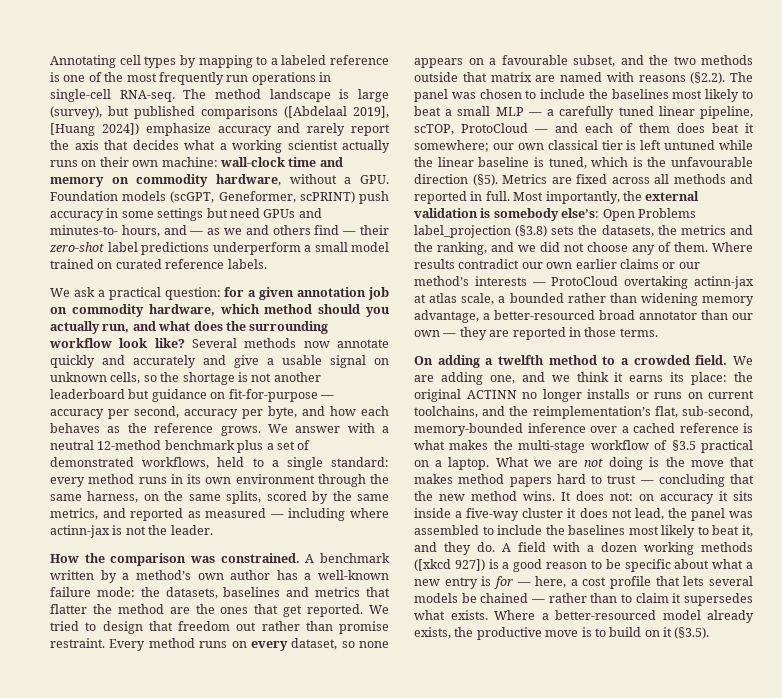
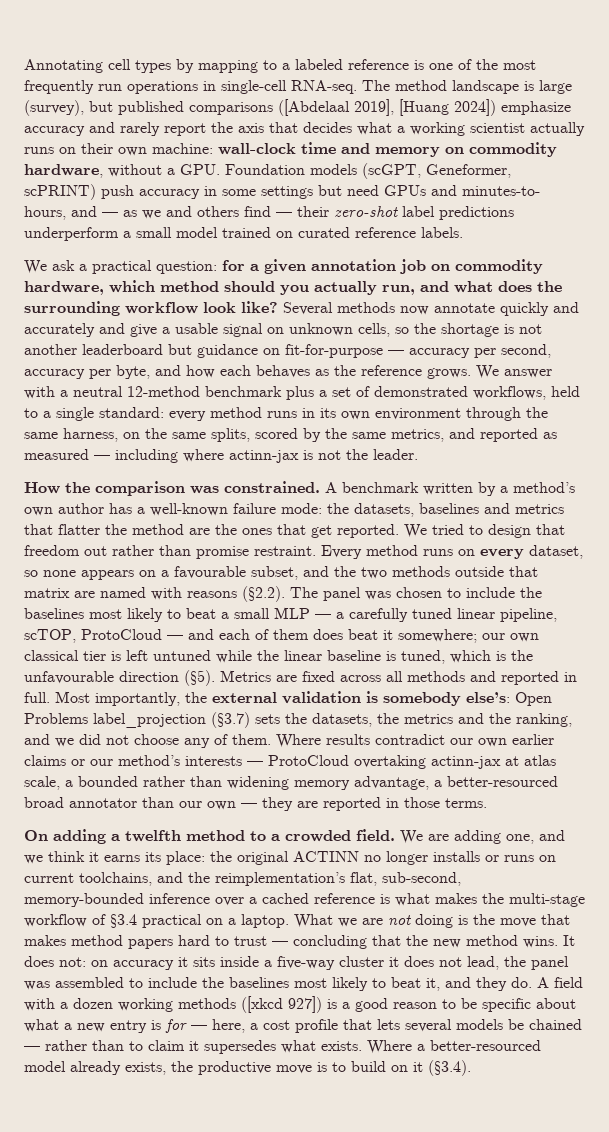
- Most importantly, the external validation is somebody else’s: Open Problems label_projection (§3.8) sets the datasets, the metrics and the ranking, and we did not choose any of them.
+ Most importantly, the external validation is somebody else’s: Open Problems label_projection (§3.7) sets the datasets, the metrics and the ranking, and we did not choose any of them.
- We are adding one, and we think it earns its place: the original ACTINN no longer installs or runs on current toolchains, and the reimplementation’s flat, sub-second, memory-bounded inference over a cached reference is what makes the multi-stage workflow of §3.5 practical on a laptop.
+ We are adding one, and we think it earns its place: the original ACTINN no longer installs or runs on current toolchains, and the reimplementation’s flat, sub-second, memory-bounded inference over a cached reference is what makes the multi-stage workflow of §3.4 practical on a laptop.
- Where a better-resourced model already exists, the productive move is to build on it (§3.5).
+ Where a better-resourced model already exists, the productive move is to build on it (§3.4).

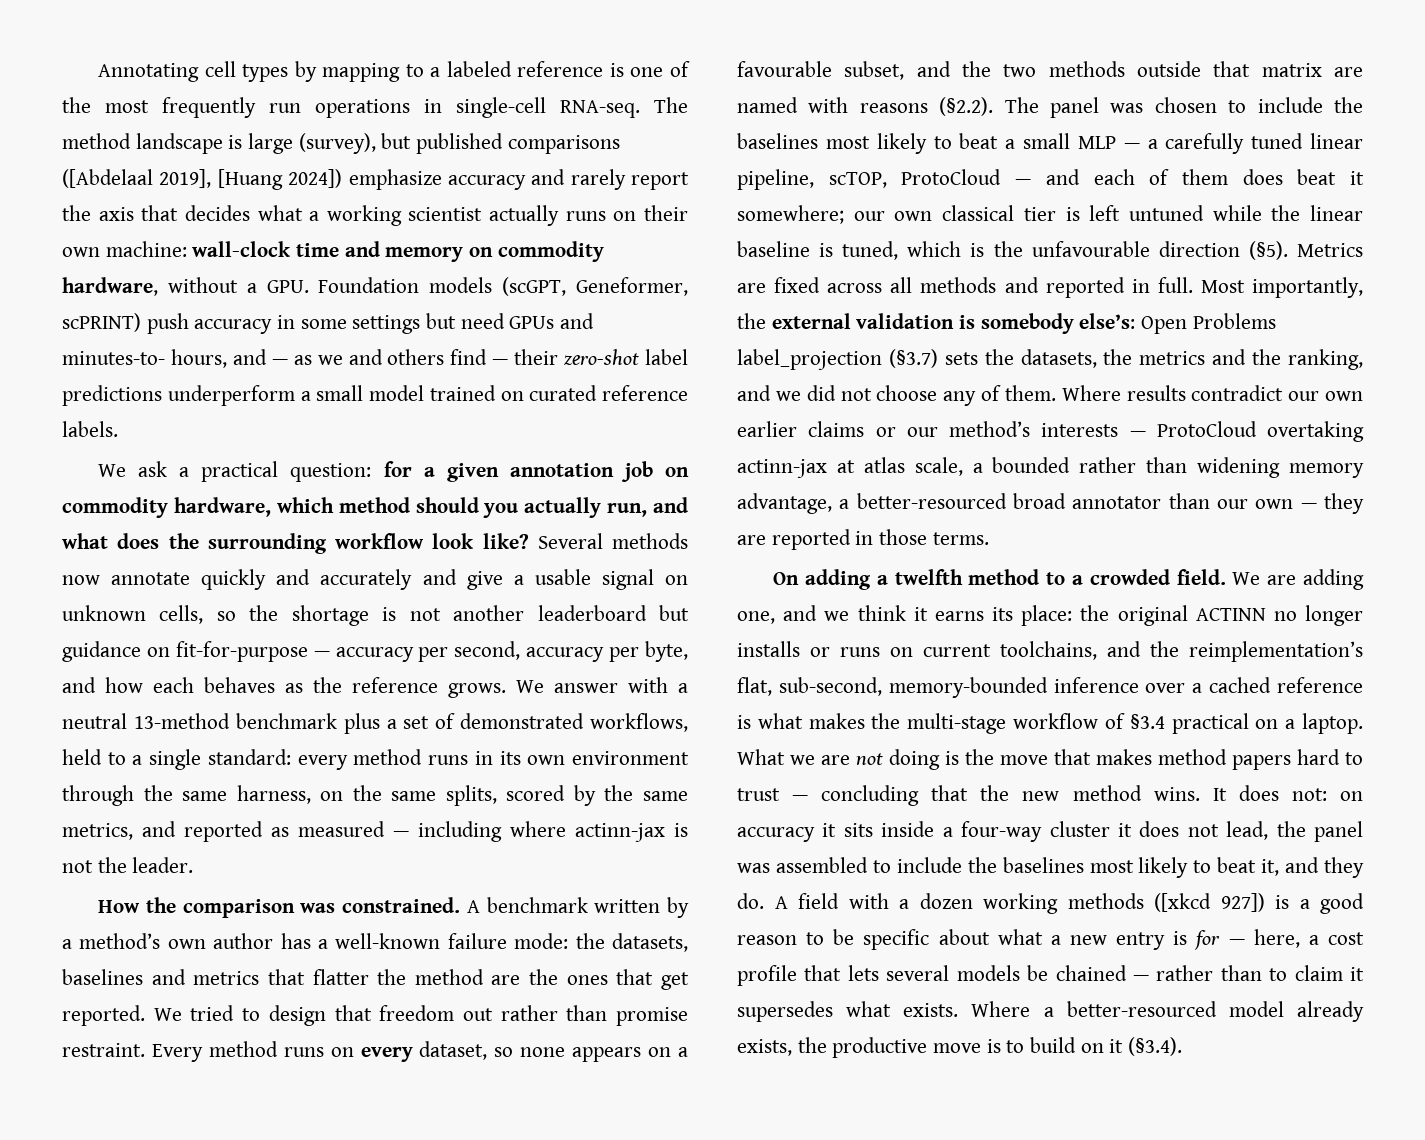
- We answer with a neutral 12-method benchmark plus a set of demonstrated workflows, held to a single standard: every method runs in its own environment through the same harness, on the same splits, scored by the same metrics, and reported as measured — including where actinn-jax is not the leader.
+ We answer with a neutral 13-method benchmark plus a set of demonstrated workflows, held to a single standard: every method runs in its own environment through the same harness, on the same splits, scored by the same metrics, and reported as measured — including where actinn-jax is not the leader.
- It does not: on accuracy it sits inside a five-way cluster it does not lead, the panel was assembled to include the baselines most likely to beat it, and they do.
+ It does not: on accuracy it sits inside a four-way cluster it does not lead, the panel was assembled to include the baselines most likely to beat it, and they do.

